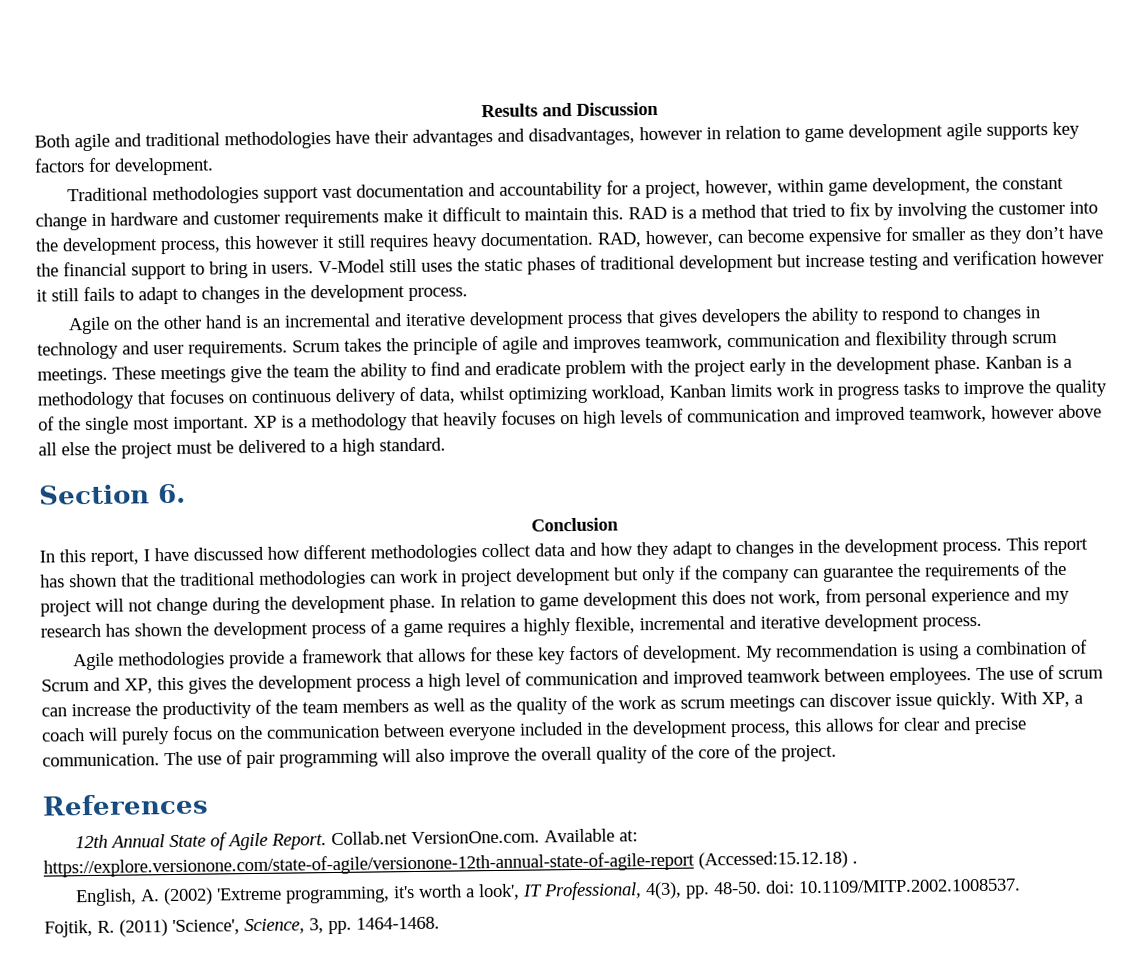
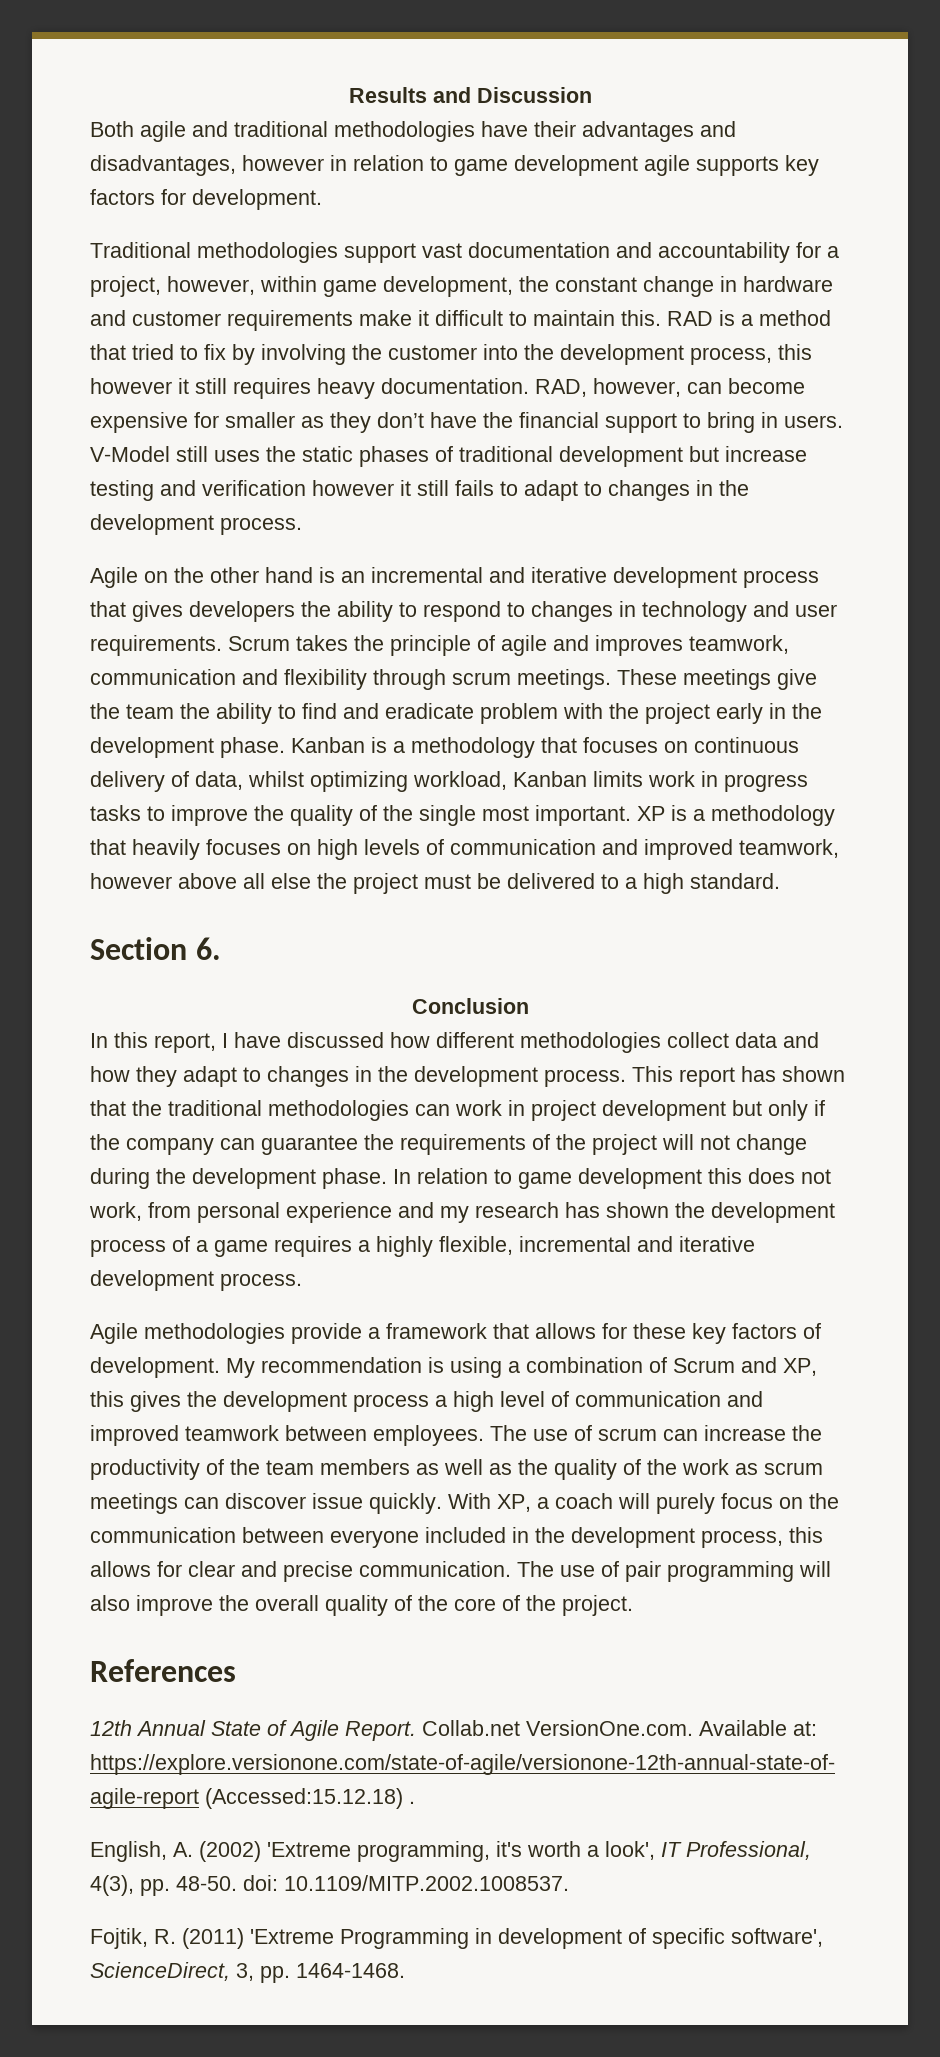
- Fojtik, R. (2011) 'Science', Science, 3, pp. 1464-1468.
+ Fojtik, R. (2011) 'Extreme Programming in development of specific software', ScienceDirect, 3, pp. 1464-1468.

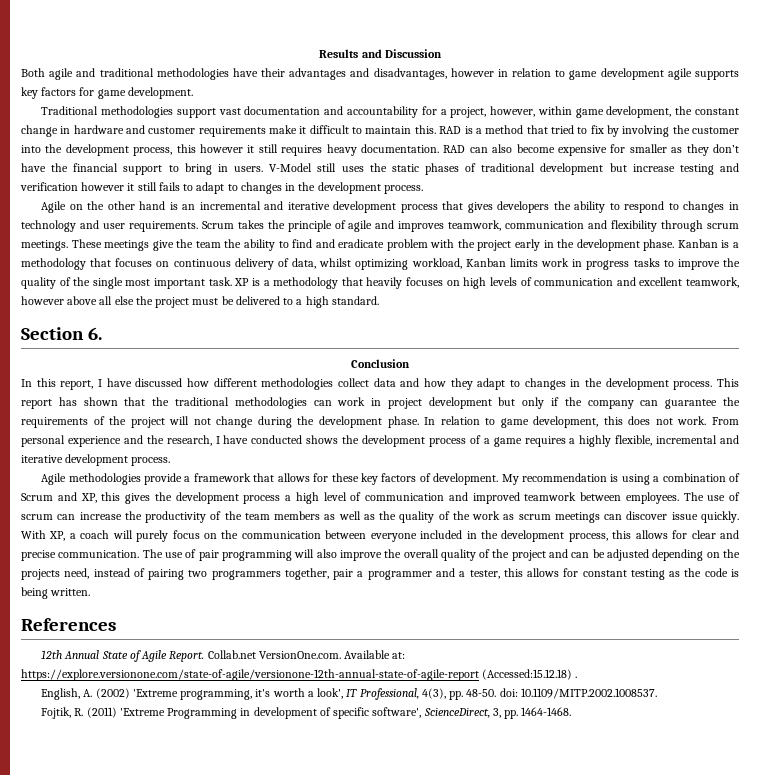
- Both agile and traditional methodologies have their advantages and disadvantages, however in relation to game development agile supports key factors for development.
+ Both agile and traditional methodologies have their advantages and disadvantages, however in relation to game development agile supports key factors for game development.
- RAD, however, can become expensive for smaller as they don’t have the financial support to bring in users.
+ RAD can also become expensive for smaller as they don’t have the financial support to bring in users.
- Kanban is a methodology that focuses on continuous delivery of data, whilst optimizing workload, Kanban limits work in progress tasks to improve the quality of the single most important.
+ Kanban is a methodology that focuses on continuous delivery of data, whilst optimizing workload, Kanban limits work in progress tasks to improve the quality of the single most important task.
- XP is a methodology that heavily focuses on high levels of communication and improved teamwork, however above all else the project must be delivered to a high standard.
+ XP is a methodology that heavily focuses on high levels of communication and excellent teamwork, however above all else the project must be delivered to a high standard.
- In relation to game development this does not work, from personal experience and my research has shown the development process of a game requires a highly flexible, incremental and iterative development process.
+ In relation to game development, this does not work. From personal experience and the research, I have conducted shows the development process of a game requires a highly flexible, incremental and iterative development process.
- The use of pair programming will also improve the overall quality of the core of the project.
+ The use of pair programming will also improve the overall quality of the project and can be adjusted depending on the projects need, instead of pairing two programmers together, pair a programmer and a tester, this allows for constant testing as the code is being written.

